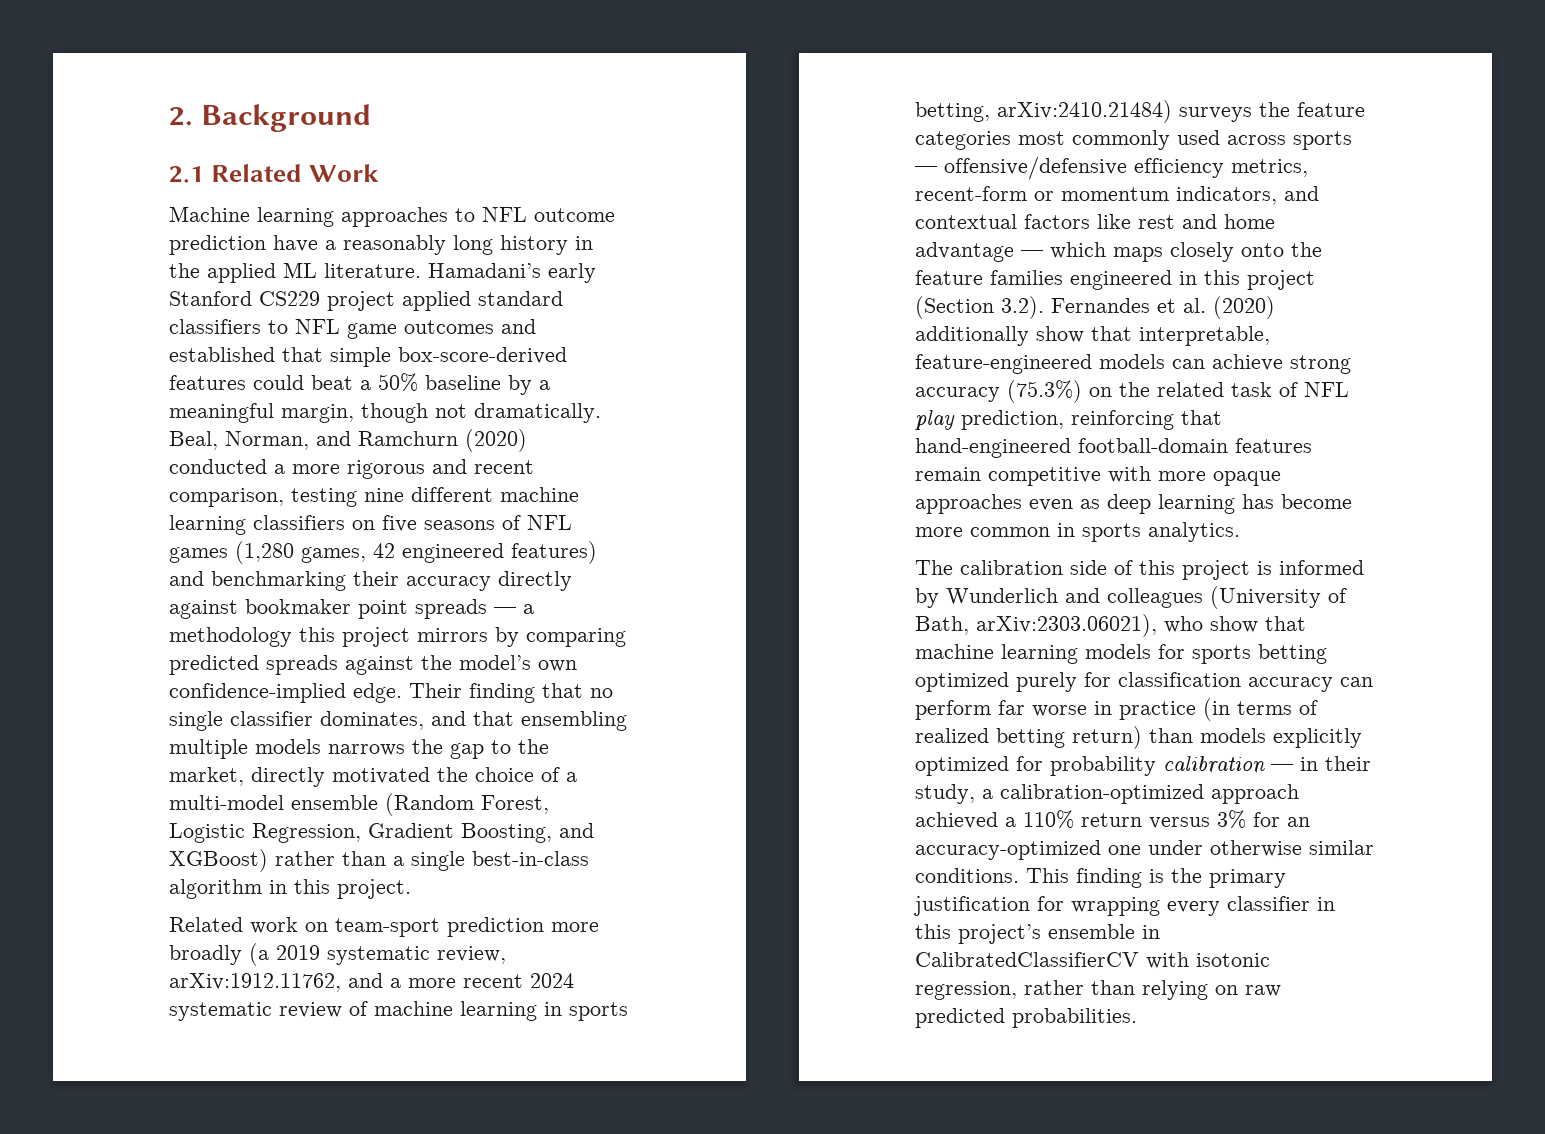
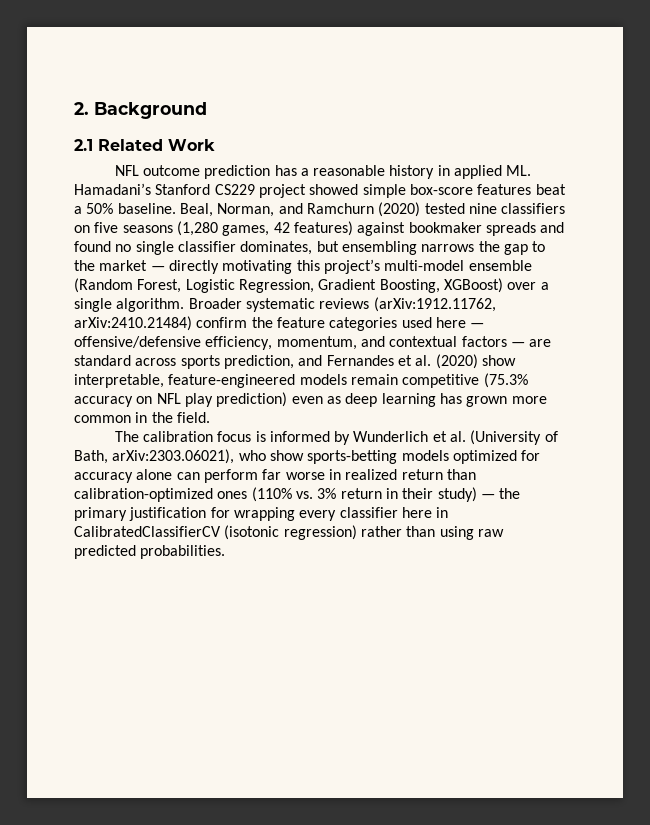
- Machine learning approaches to NFL outcome prediction have a reasonably long history in the applied ML literature. Hamadani’s early Stanford CS229 project applied standard classifiers to NFL game outcomes and established that simple box-score-derived features could beat a 50% baseline by a meaningful margin, though not dramatically.
+ NFL outcome prediction has a reasonable history in applied ML. Hamadani’s Stanford CS229 project showed simple box-score features beat a 50% baseline.
- Beal, Norman, and Ramchurn (2020) conducted a more rigorous and recent comparison, testing nine different machine learning classifiers on five seasons of NFL games (1,280 games, 42 engineered features) and benchmarking their accuracy directly against bookmaker point spreads — a methodology this project mirrors by comparing predicted spreads against the model’s own confidence-implied edge. Their finding that no single classifier dominates, and that ensembling multiple models narrows the gap to the market, directly motivated the choice of a multi-model ensemble (Random Forest, Logistic Regression, Gradient Boosting, and XGBoost) rather than a single best-in-class algorithm in this project.
- Related work on team-sport prediction more broadly (a 2019 systematic review, arXiv:1912.11762, and a more recent 2024 systematic review of machine learning in sports betting, arXiv:2410.21484) surveys the feature categories most commonly used across sports — offensive/defensive efficiency metrics, recent-form or momentum indicators, and contextual factors like rest and home advantage — which maps closely onto the feature families engineered in this project (Section 3.2). Fernandes et al. (2020) additionally show that interpretable, feature-engineered models can achieve strong accuracy (75.3%) on the related task of NFL play prediction, reinforcing that hand-engineered football-domain features remain competitive with more opaque approaches even as deep learning has become more common in sports analytics.
+ Beal, Norman, and Ramchurn (2020) tested nine classifiers on five seasons (1,280 games, 42 features) against bookmaker spreads and found no single classifier dominates, but ensembling narrows the gap to the market — directly motivating this project’s multi-model ensemble (Random Forest, Logistic Regression, Gradient Boosting, XGBoost) over a single algorithm. Broader systematic reviews (arXiv:1912.11762, arXiv:2410.21484) confirm the feature categories used here — offensive/defensive efficiency, momentum, and contextual factors — are standard across sports prediction, and Fernandes et al. (2020) show interpretable, feature-engineered models remain competitive (75.3% accuracy on NFL play prediction) even as deep learning has grown more common in the field.
- The calibration side of this project is informed by Wunderlich and colleagues (University of Bath, arXiv:2303.06021), who show that machine learning models for sports betting optimized purely for classification accuracy can perform far worse in practice (in terms of realized betting return) than models explicitly optimized for probability calibration — in their study, a calibration-optimized approach achieved a 110% return versus 3% for an accuracy-optimized one under otherwise similar conditions. This finding is the primary justification for wrapping every classifier in this project’s ensemble in CalibratedClassifierCV with isotonic regression, rather than relying on raw predicted probabilities.
+ The calibration focus is informed by Wunderlich et al. (University of Bath, arXiv:2303.06021), who show sports-betting models optimized for accuracy alone can perform far worse in realized return than calibration-optimized ones (110% vs. 3% return in their study) — the primary justification for wrapping every classifier here in CalibratedClassifierCV (isotonic regression) rather than using raw predicted probabilities.

